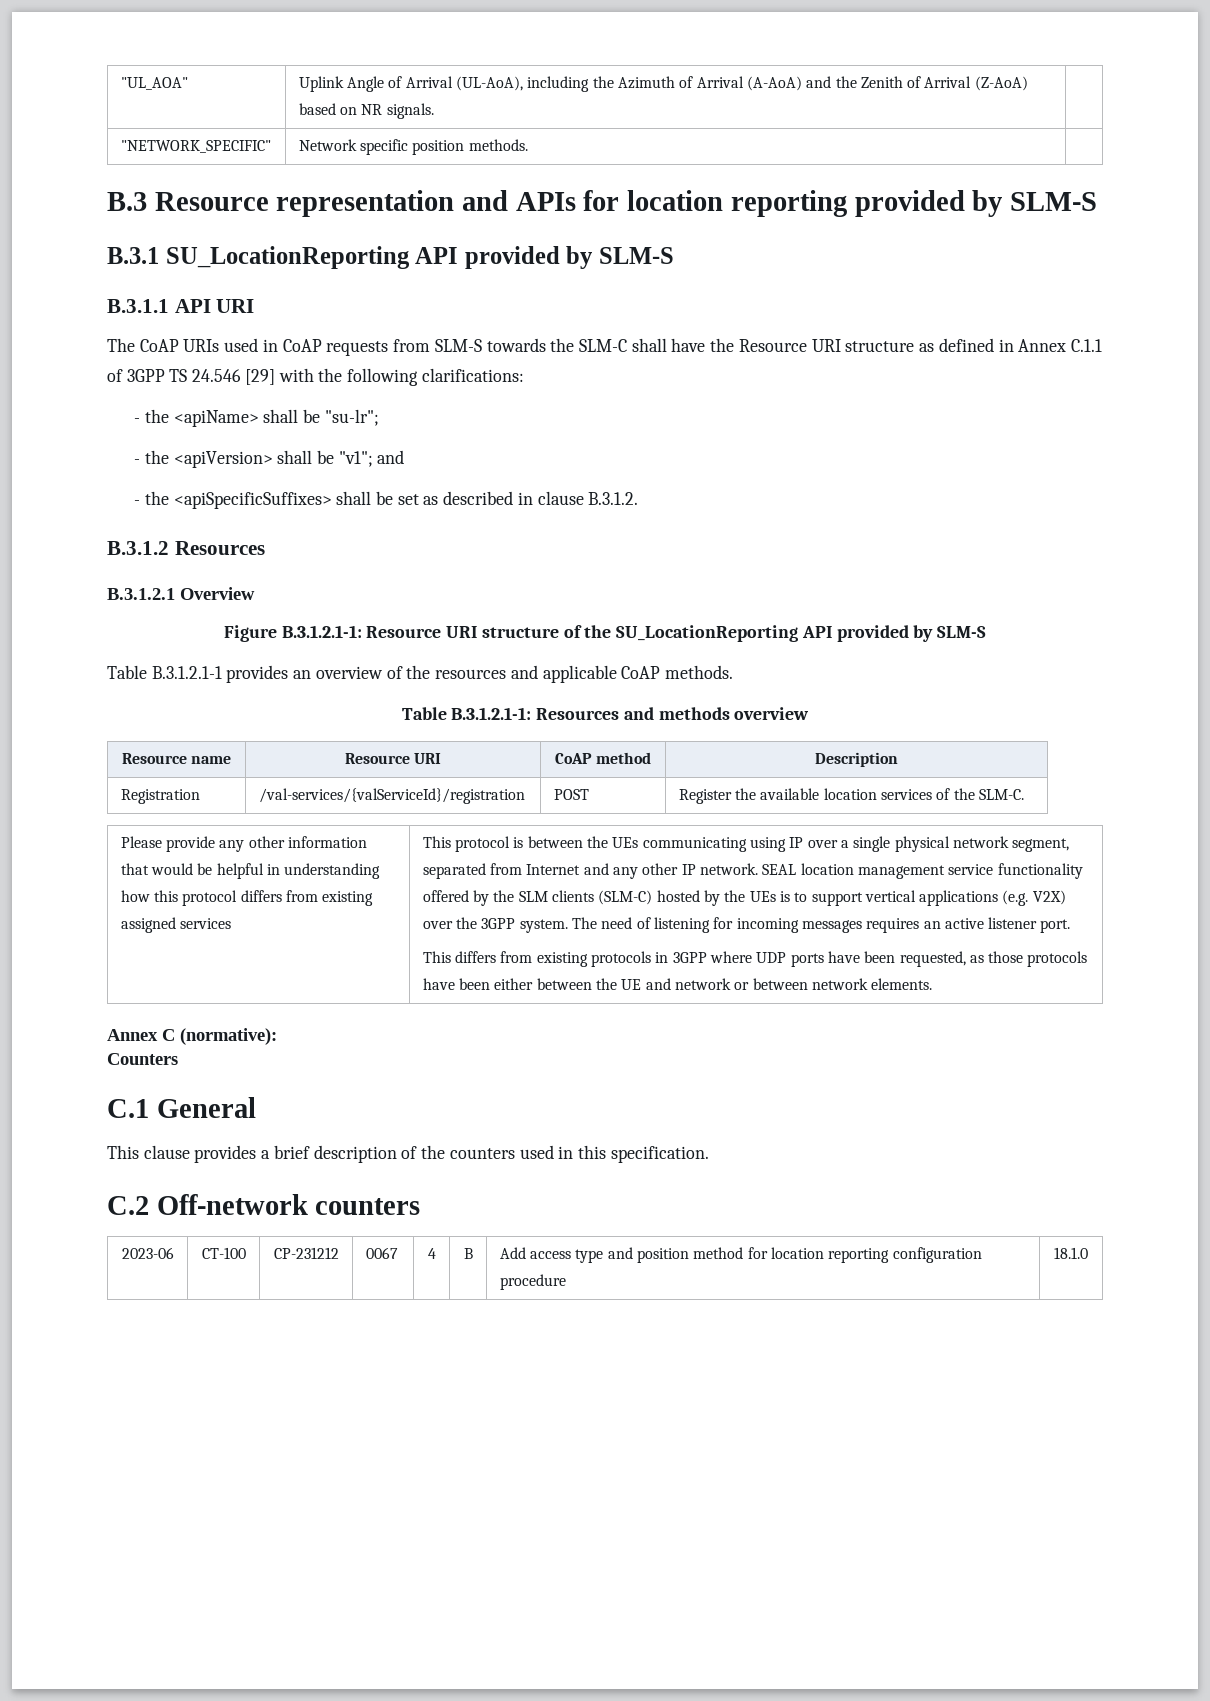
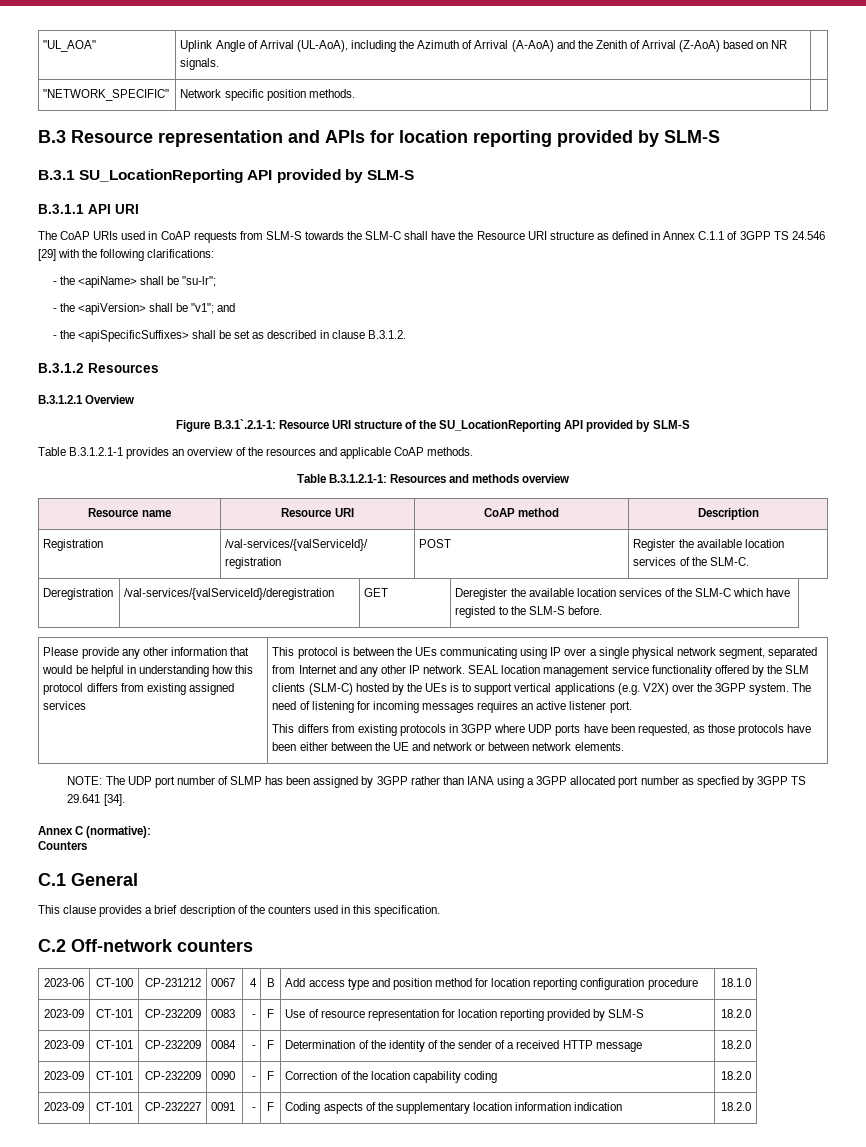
- Figure B.3.1.2.1-1: Resource URI structure of the SU_LocationReporting API provided by SLM-S
+ Figure B.3.1`.2.1-1: Resource URI structure of the SU_LocationReporting API provided by SLM-S
+ Deregistration | /val-services/{valServiceId}/deregistration | GET | Deregister the available location services of the SLM-C which have registed to the SLM-S before.
+ NOTE: The UDP port number of SLMP has been assigned by 3GPP rather than IANA using a 3GPP allocated port number as specfied by 3GPP TS 29.641 [34].
+ 2023-09 | CT-101 | CP-232209 | 0083 | - | F | Use of resource representation for location reporting provided by SLM-S | 18.2.0
+ 2023-09 | CT-101 | CP-232209 | 0084 | - | F | Determination of the identity of the sender of a received HTTP message | 18.2.0
+ 2023-09 | CT-101 | CP-232209 | 0090 | - | F | Correction of the location capability coding | 18.2.0
+ 2023-09 | CT-101 | CP-232227 | 0091 | - | F | Coding aspects of the supplementary location information indication | 18.2.0

